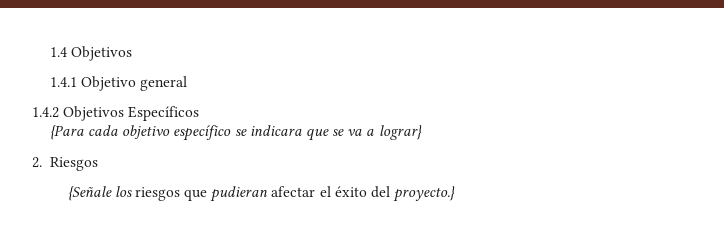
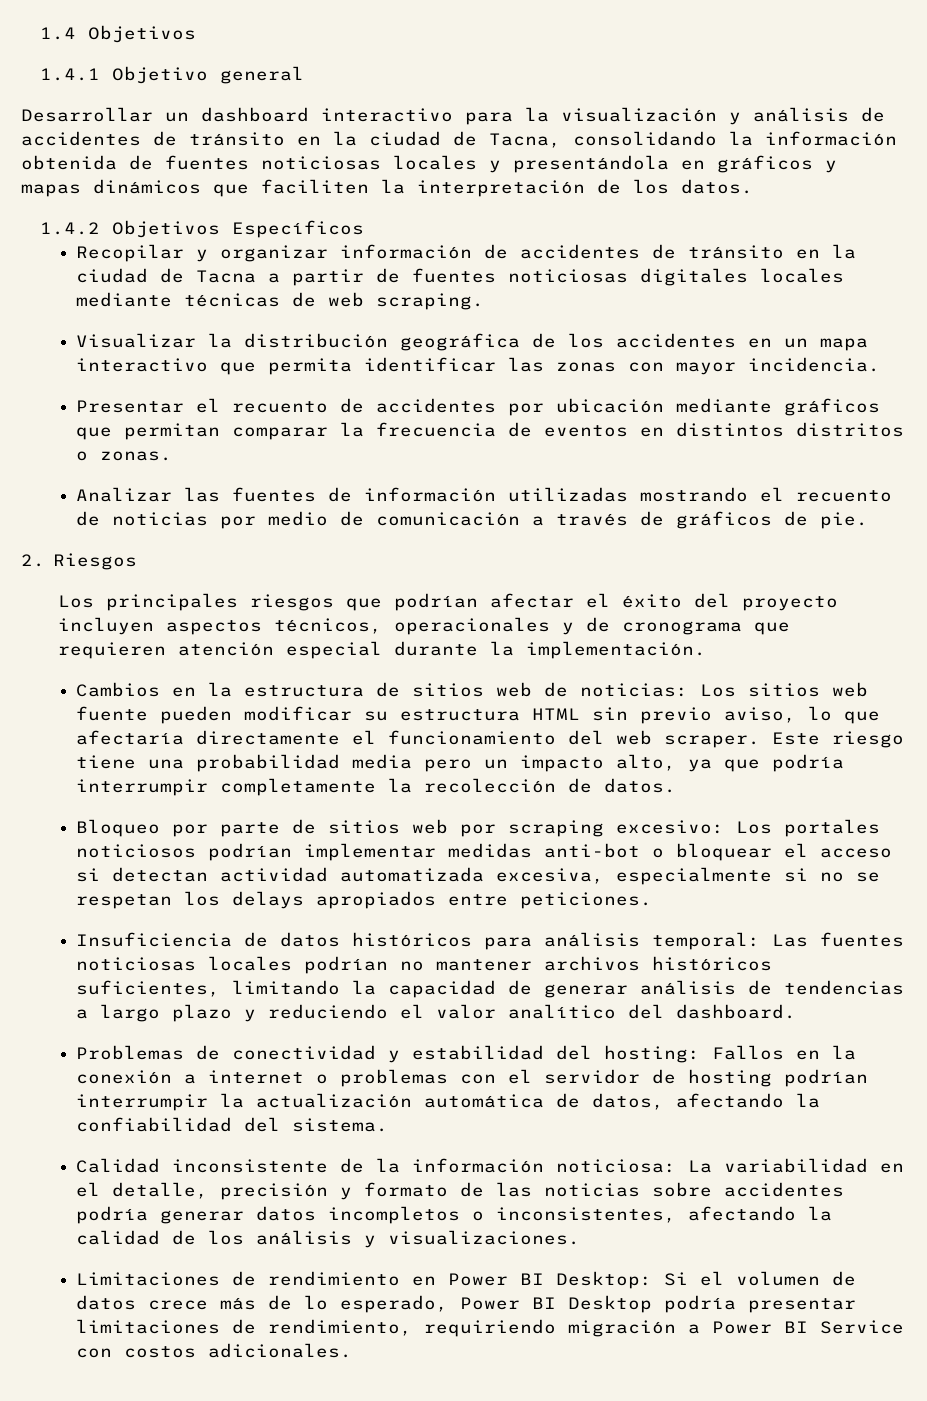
+ Desarrollar un dashboard interactivo para la visualización y análisis de accidentes de tránsito en la ciudad de Tacna, consolidando la información obtenida de fuentes noticiosas locales y presentándola en gráficos y mapas dinámicos que faciliten la interpretación de los datos.
  1.4.2 Objetivos Específicos
- {Para cada objetivo específico se indicara que se va a lograr}
+ Recopilar y organizar información de accidentes de tránsito en la ciudad de Tacna a partir de fuentes noticiosas digitales locales mediante técnicas de web scraping.
+ Visualizar la distribución geográfica de los accidentes en un mapa interactivo que permita identificar las zonas con mayor incidencia.
+ Presentar el recuento de accidentes por ubicación mediante gráficos que permitan comparar la frecuencia de eventos en distintos distritos o zonas.
+ Analizar las fuentes de información utilizadas mostrando el recuento de noticias por medio de comunicación a través de gráficos de pie.
- {Señale los riesgos que pudieran afectar el éxito del proyecto.}
+ Los principales riesgos que podrían afectar el éxito del proyecto incluyen aspectos técnicos, operacionales y de cronograma que requieren atención especial durante la implementación.
+ Cambios en la estructura de sitios web de noticias: Los sitios web fuente pueden modificar su estructura HTML sin previo aviso, lo que afectaría directamente el funcionamiento del web scraper. Este riesgo tiene una probabilidad media pero un impacto alto, ya que podría interrumpir completamente la recolección de datos.
+ Bloqueo por parte de sitios web por scraping excesivo: Los portales noticiosos podrían implementar medidas anti-bot o bloquear el acceso si detectan actividad automatizada excesiva, especialmente si no se respetan los delays apropiados entre peticiones.
+ Insuficiencia de datos históricos para análisis temporal: Las fuentes noticiosas locales podrían no mantener archivos históricos suficientes, limitando la capacidad de generar análisis de tendencias a largo plazo y reduciendo el valor analítico del dashboard.
+ Problemas de conectividad y estabilidad del hosting: Fallos en la conexión a internet o problemas con el servidor de hosting podrían interrumpir la actualización automática de datos, afectando la confiabilidad del sistema.
+ Calidad inconsistente de la información noticiosa: La variabilidad en el detalle, precisión y formato de las noticias sobre accidentes podría generar datos incompletos o inconsistentes, afectando la calidad de los análisis y visualizaciones.
+ Limitaciones de rendimiento en Power BI Desktop: Si el volumen de datos crece más de lo esperado, Power BI Desktop podría presentar limitaciones de rendimiento, requiriendo migración a Power BI Service con costos adicionales.

